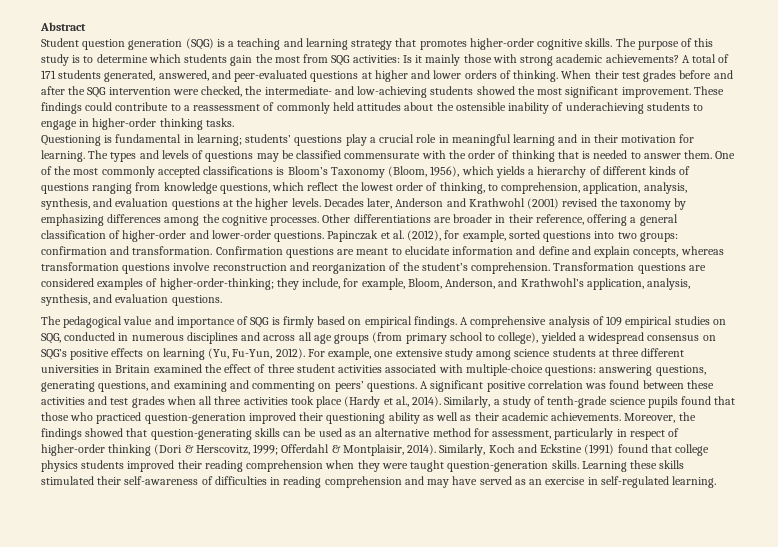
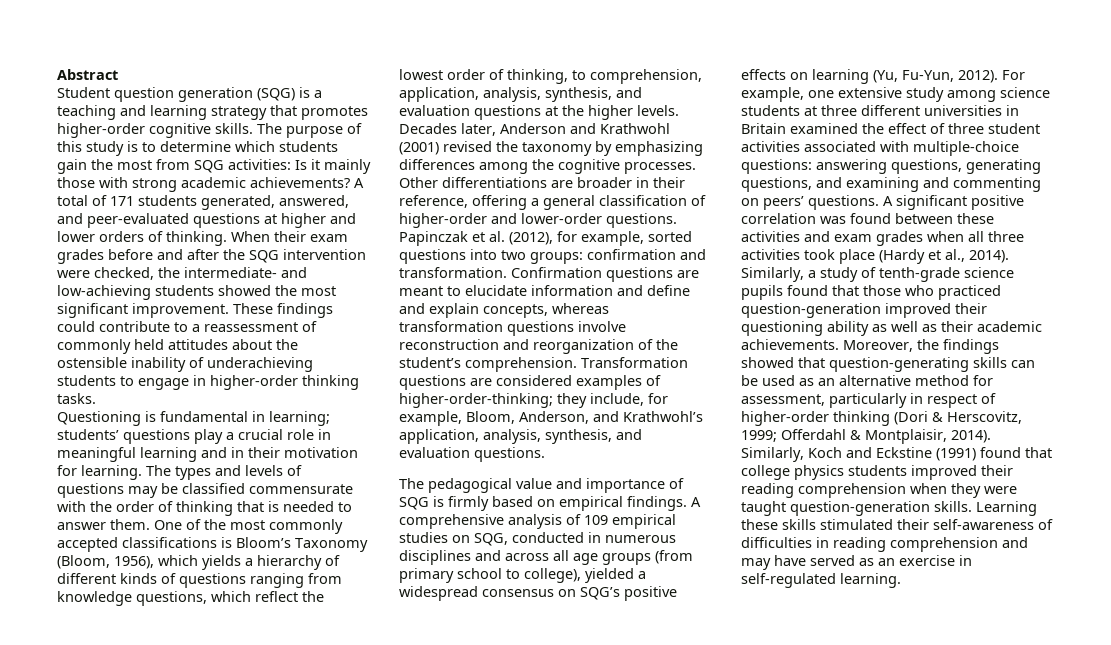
- When their test grades before and after the SQG intervention were checked, the intermediate- and low-achieving students showed the most significant improvement.
+ When their exam grades before and after the SQG intervention were checked, the intermediate- and low-achieving students showed the most significant improvement.
- A significant positive correlation was found between these activities and test grades when all three activities took place (Hardy et al., 2014).
+ A significant positive correlation was found between these activities and exam grades when all three activities took place (Hardy et al., 2014).

